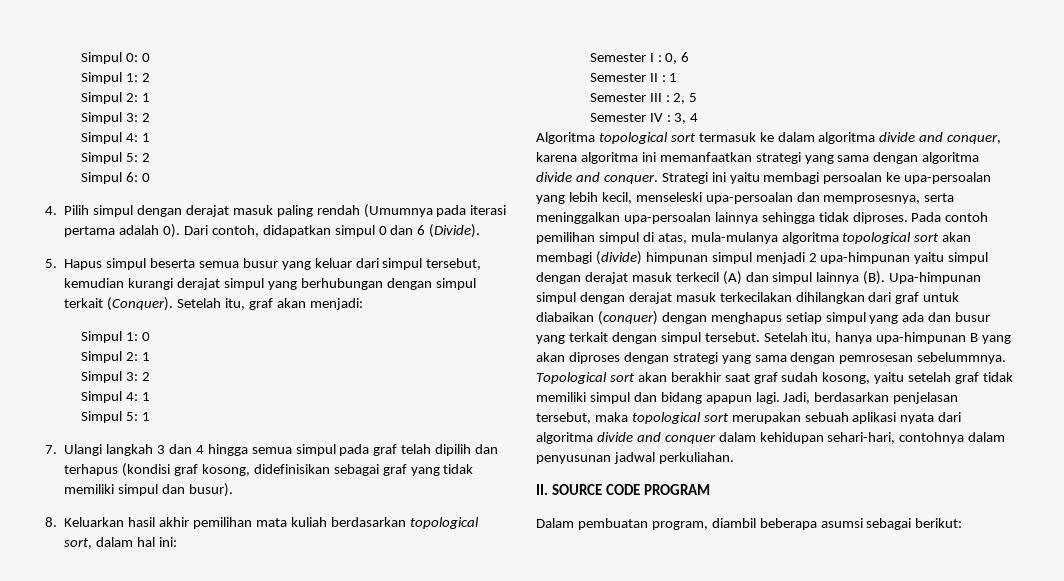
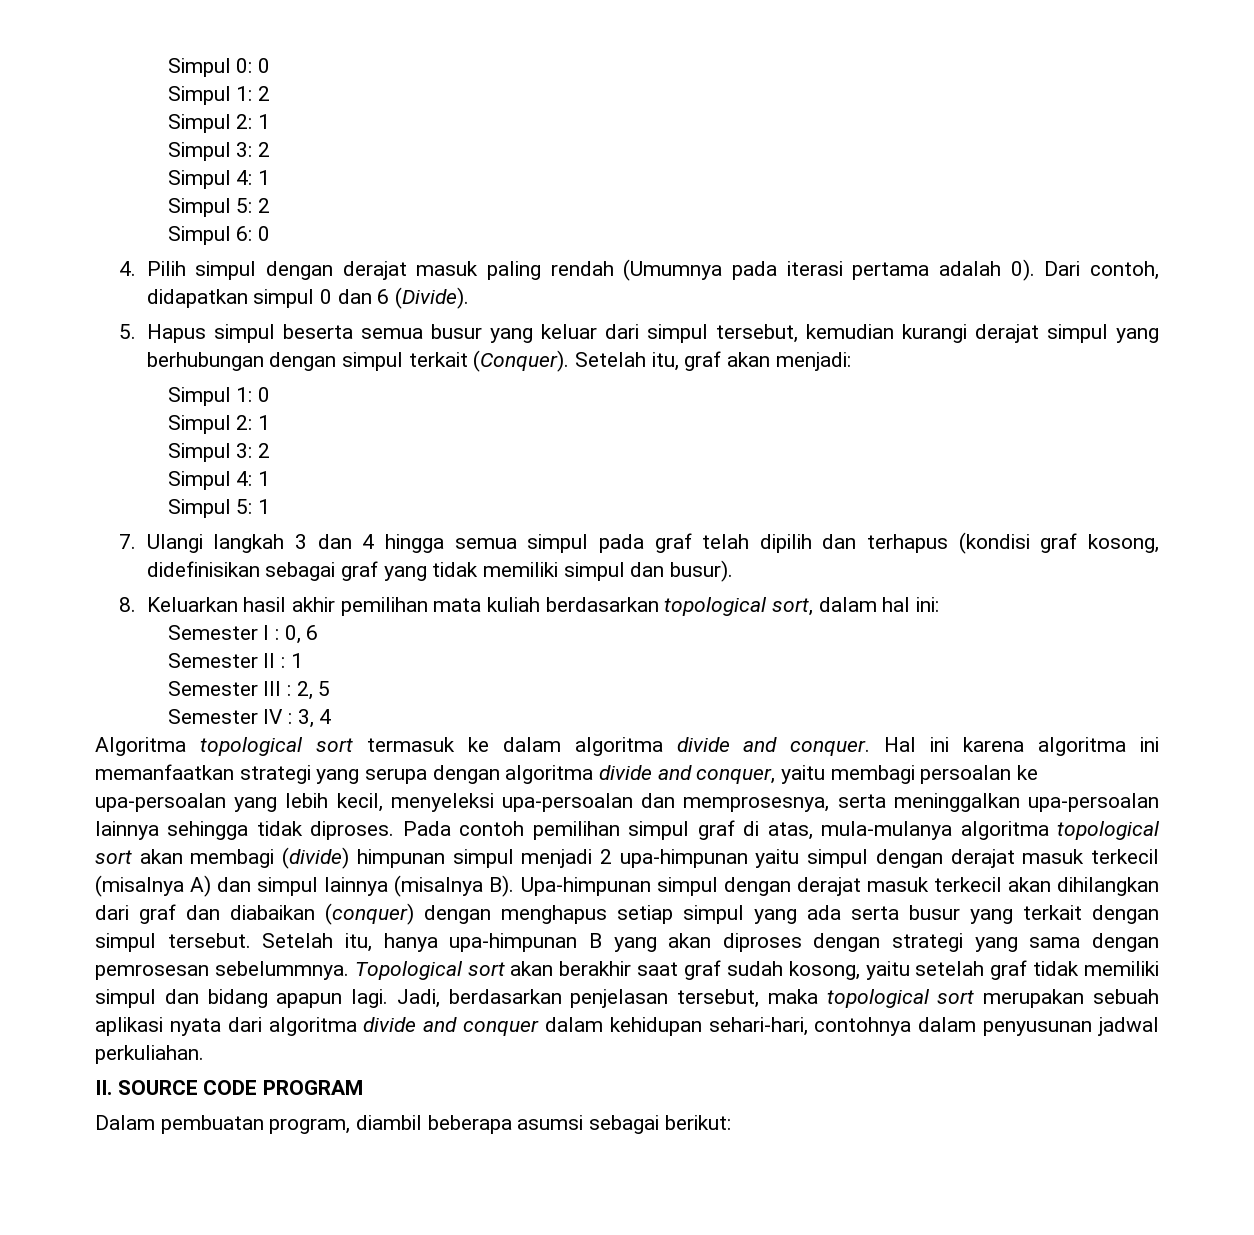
- Algoritma topological sort termasuk ke dalam algoritma divide and conquer, karena algoritma ini memanfaatkan strategi yang sama dengan algoritma divide and conquer. Strategi ini yaitu membagi persoalan ke upa-persoalan yang lebih kecil, menseleski upa-persoalan dan memprosesnya, serta meninggalkan upa-persoalan lainnya sehingga tidak diproses.
+ Algoritma topological sort termasuk ke dalam algoritma divide and conquer. Hal ini karena algoritma ini memanfaatkan strategi yang serupa dengan algoritma divide and conquer, yaitu membagi persoalan ke upa-persoalan yang lebih kecil, menyeleksi upa-persoalan dan memprosesnya, serta meninggalkan upa-persoalan lainnya sehingga tidak diproses.
- Pada contoh pemilihan simpul di atas, mula-mulanya algoritma topological sort akan membagi (divide) himpunan simpul menjadi 2 upa-himpunan yaitu simpul dengan derajat masuk terkecil (A) dan simpul lainnya (B). Upa-himpunan simpul dengan derajat masuk terkecilakan dihilangkan dari graf untuk diabaikan (conquer) dengan menghapus setiap simpul yang ada dan busur yang terkait dengan simpul tersebut.
+ Pada contoh pemilihan simpul graf di atas, mula-mulanya algoritma topological sort akan membagi (divide) himpunan simpul menjadi 2 upa-himpunan yaitu simpul dengan derajat masuk terkecil (misalnya A) dan simpul lainnya (misalnya B). Upa-himpunan simpul dengan derajat masuk terkecil akan dihilangkan dari graf dan diabaikan (conquer) dengan menghapus setiap simpul yang ada serta busur yang terkait dengan simpul tersebut.

